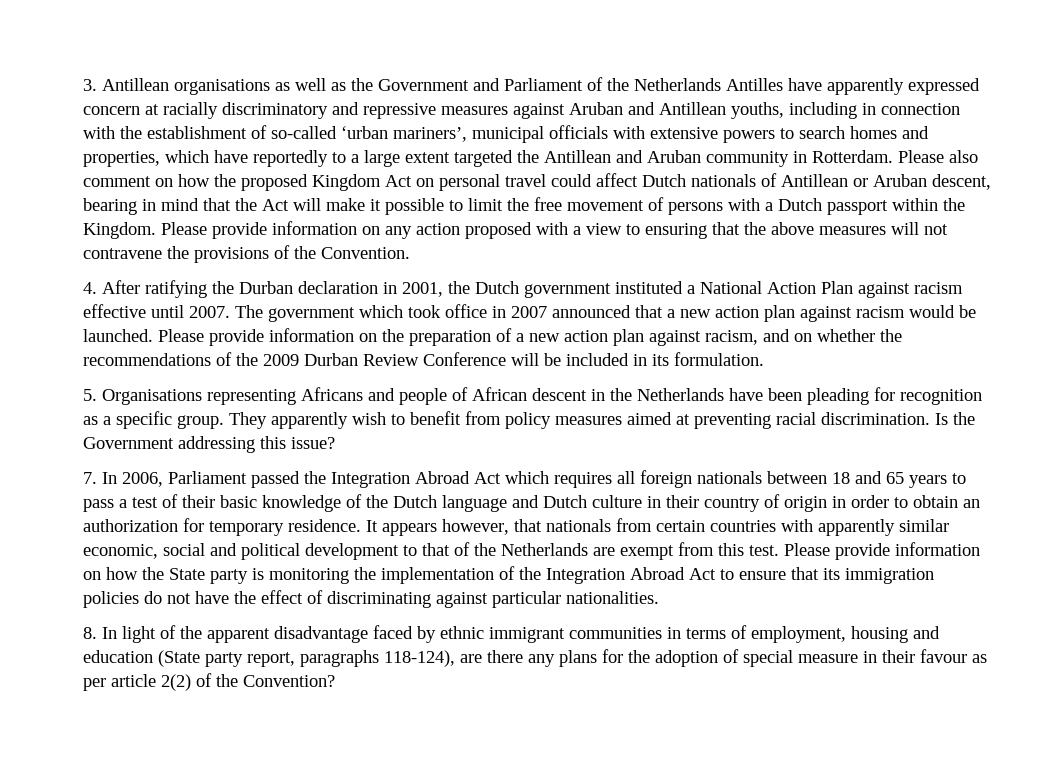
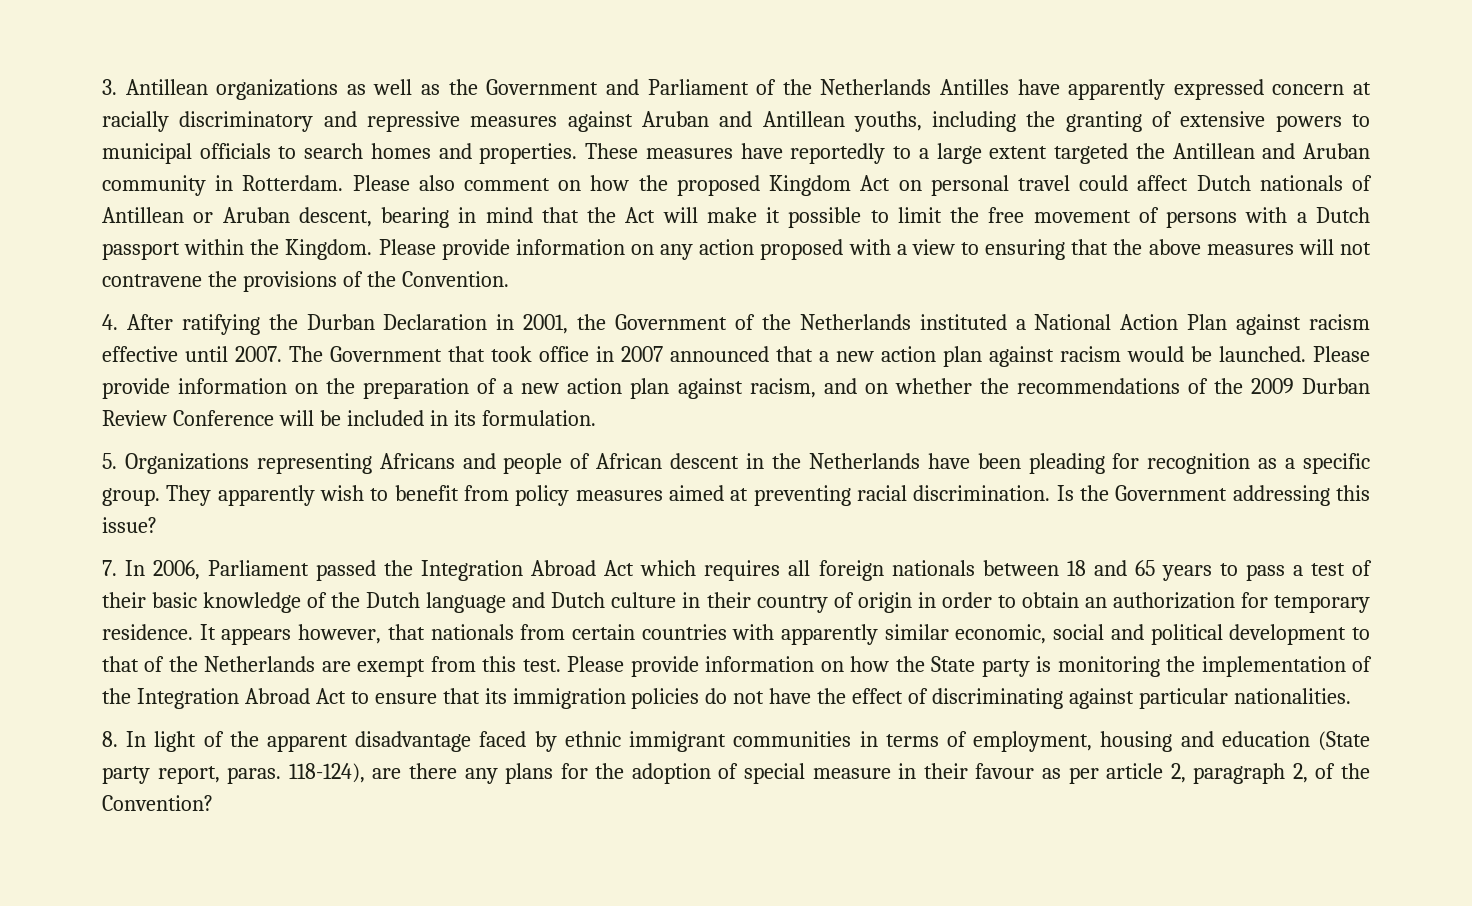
- 3. Antillean organisations as well as the Government and Parliament of the Netherlands Antilles have apparently expressed concern at racially discriminatory and repressive measures against Aruban and Antillean youths, including in connection with the establishment of so-called ‘urban mariners’, municipal officials with extensive powers to search homes and properties, which have reportedly to a large extent targeted the Antillean and Aruban community in Rotterdam.
+ 3. Antillean organizations as well as the Government and Parliament of the Netherlands Antilles have apparently expressed concern at racially discriminatory and repressive measures against Aruban and Antillean youths, including the granting of extensive powers to municipal officials to search homes and properties. These measures have reportedly to a large extent targeted the Antillean and Aruban community in Rotterdam.
- 4. After ratifying the Durban declaration in 2001, the Dutch government instituted a National Action Plan against racism effective until 2007.
+ 4. After ratifying the Durban Declaration in 2001, the Government of the Netherlands instituted a National Action Plan against racism effective until 2007.
- The government which took office in 2007 announced that a new action plan against racism would be launched.
+ The Government that took office in 2007 announced that a new action plan against racism would be launched.
- 5. Organisations representing Africans and people of African descent in the Netherlands have been pleading for recognition as a specific group.
+ 5. Organizations representing Africans and people of African descent in the Netherlands have been pleading for recognition as a specific group.
- 8. In light of the apparent disadvantage faced by ethnic immigrant communities in terms of employment, housing and education (State party report, paragraphs 118-124), are there any plans for the adoption of special measure in their favour as per article 2(2) of the Convention?
+ 8. In light of the apparent disadvantage faced by ethnic immigrant communities in terms of employment, housing and education (State party report, paras. 118-124), are there any plans for the adoption of special measure in their favour as per article 2, paragraph 2, of the Convention?

